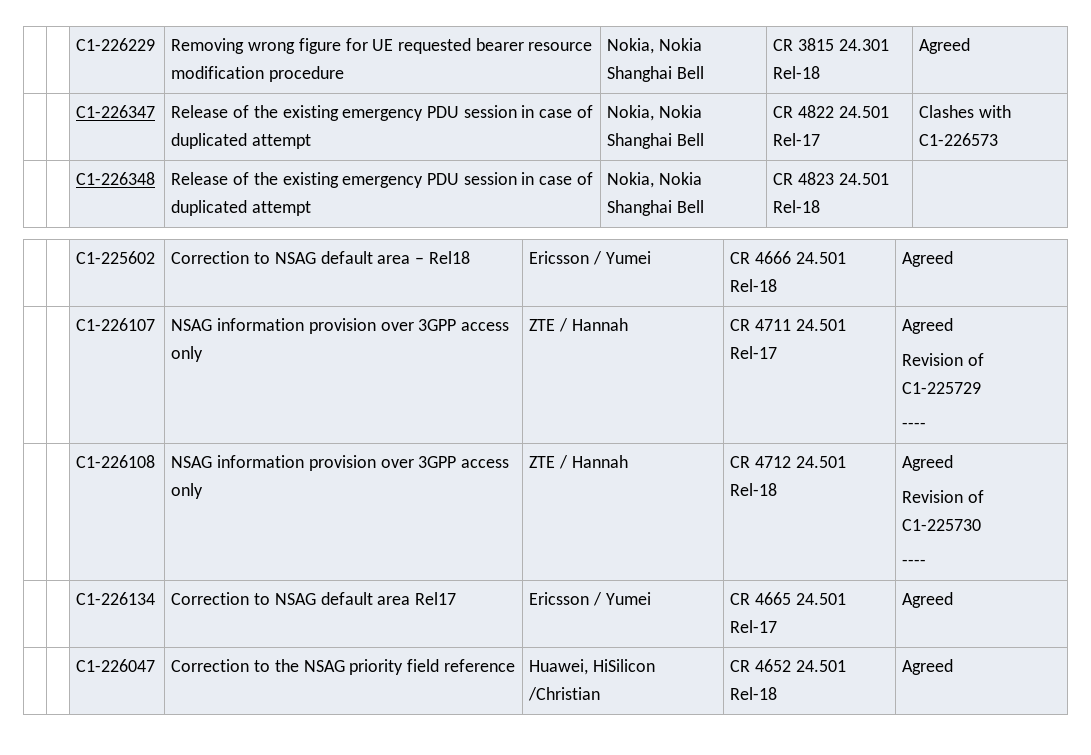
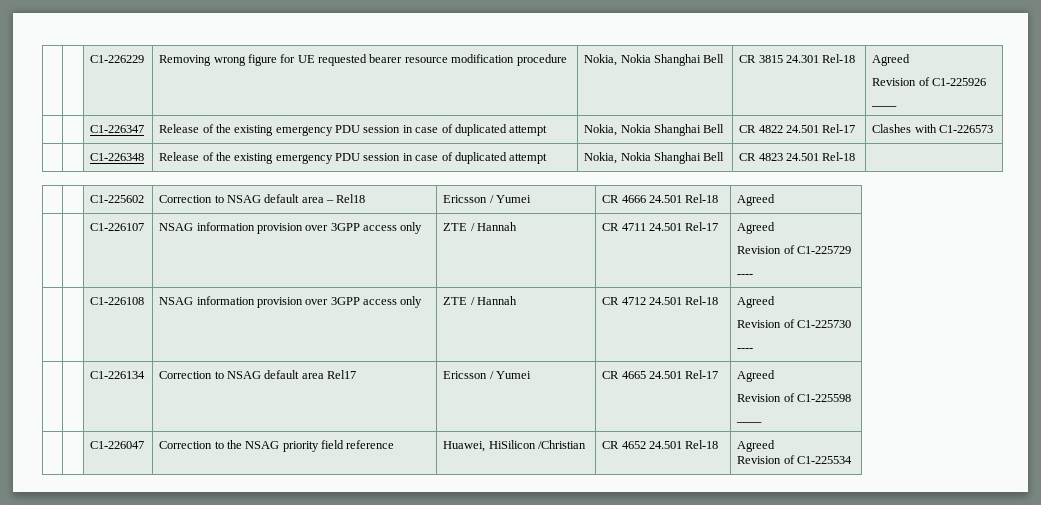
  | | C1-226229 | Removing wrong figure for UE requested bearer resource modification procedure | Nokia, Nokia Shanghai Bell | CR 3815 24.301 Rel-18 | Agreed
+ Revision of C1-225926
+ ____
  | | C1-226134 | Correction to NSAG default area Rel17 | Ericsson / Yumei | CR 4665 24.501 Rel-17 | Agreed
+ Revision of C1-225598
+ ____
  | | C1-226047 | Correction to the NSAG priority field reference | Huawei, HiSilicon /Christian | CR 4652 24.501 Rel-18 | Agreed
+ Revision of C1-225534

